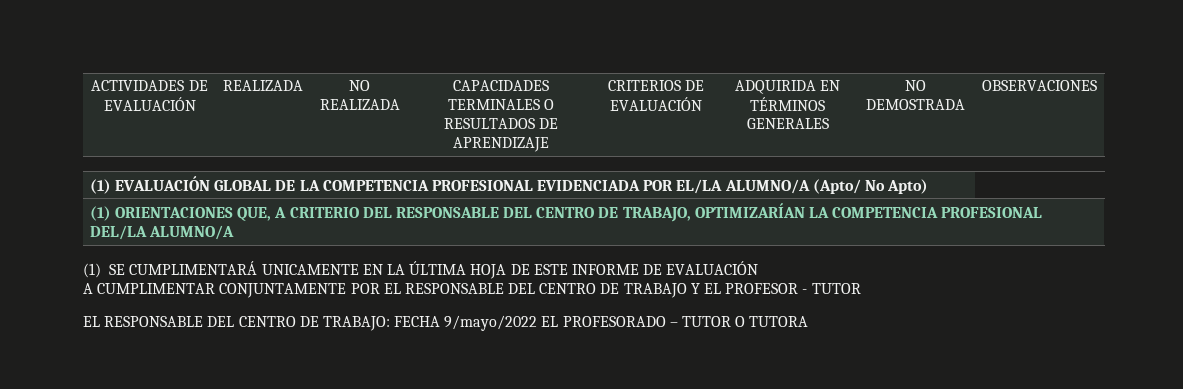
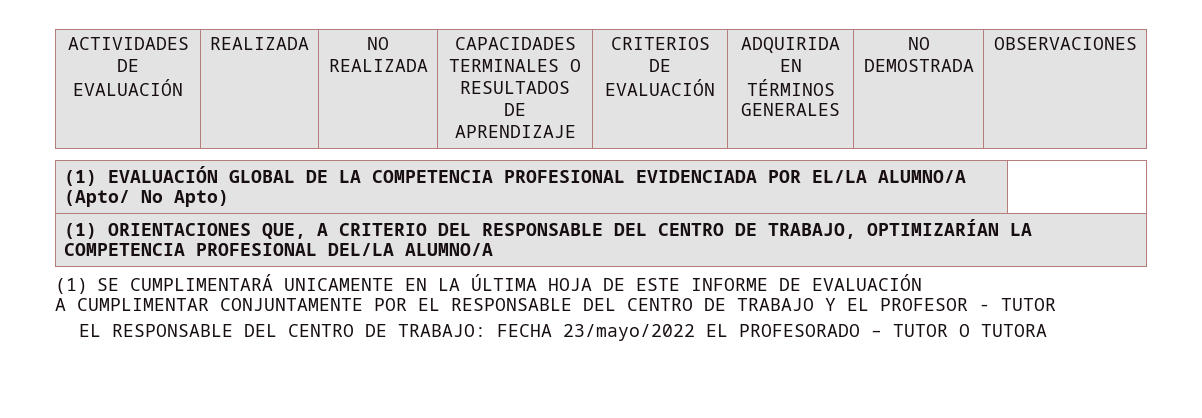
- EL RESPONSABLE DEL CENTRO DE TRABAJO: FECHA 9/mayo/2022 EL PROFESORADO – TUTOR O TUTORA
+ EL RESPONSABLE DEL CENTRO DE TRABAJO: FECHA 23/mayo/2022 EL PROFESORADO – TUTOR O TUTORA

